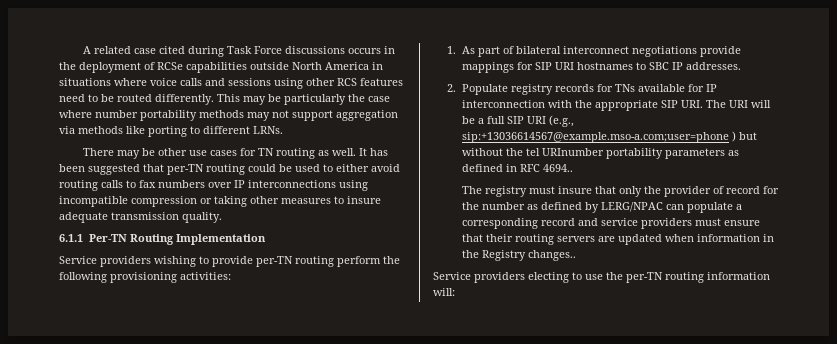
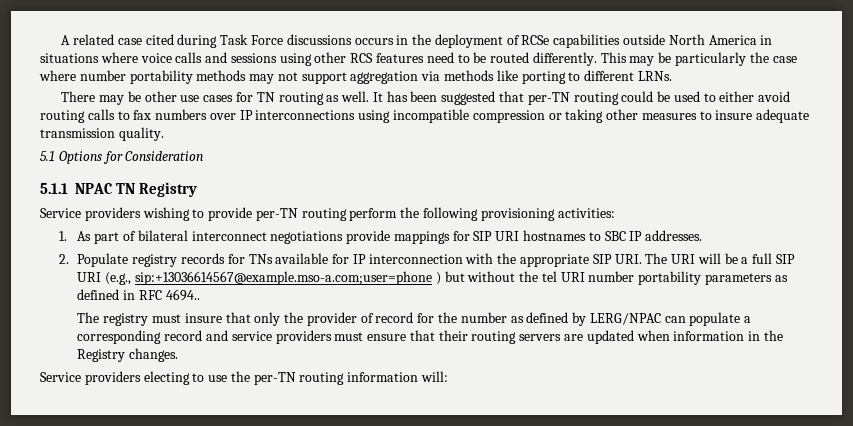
- 6.1.1 Per-TN Routing Implementation
+ 5.1 Options for Consideration
+ 5.1.1 NPAC TN Registry
- 2. Populate registry records for TNs available for IP interconnection with the appropriate SIP URI. The URI will be a full SIP URI (e.g., sip:+13036614567@example.mso-a.com;user=phone ) but without the tel URInumber portability parameters as defined in RFC 4694..
+ 2. Populate registry records for TNs available for IP interconnection with the appropriate SIP URI. The URI will be a full SIP URI (e.g., sip:+13036614567@example.mso-a.com;user=phone ) but without the tel URI number portability parameters as defined in RFC 4694..
- The registry must insure that only the provider of record for the number as defined by LERG/NPAC can populate a corresponding record and service providers must ensure that their routing servers are updated when information in the Registry changes..
+ The registry must insure that only the provider of record for the number as defined by LERG/NPAC can populate a corresponding record and service providers must ensure that their routing servers are updated when information in the Registry changes.

